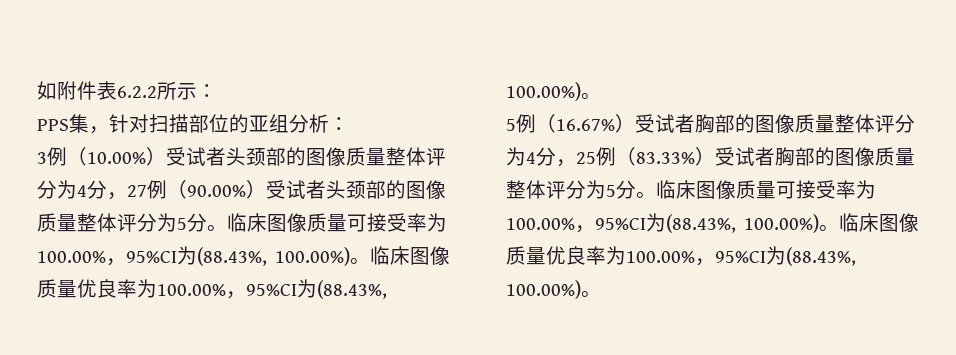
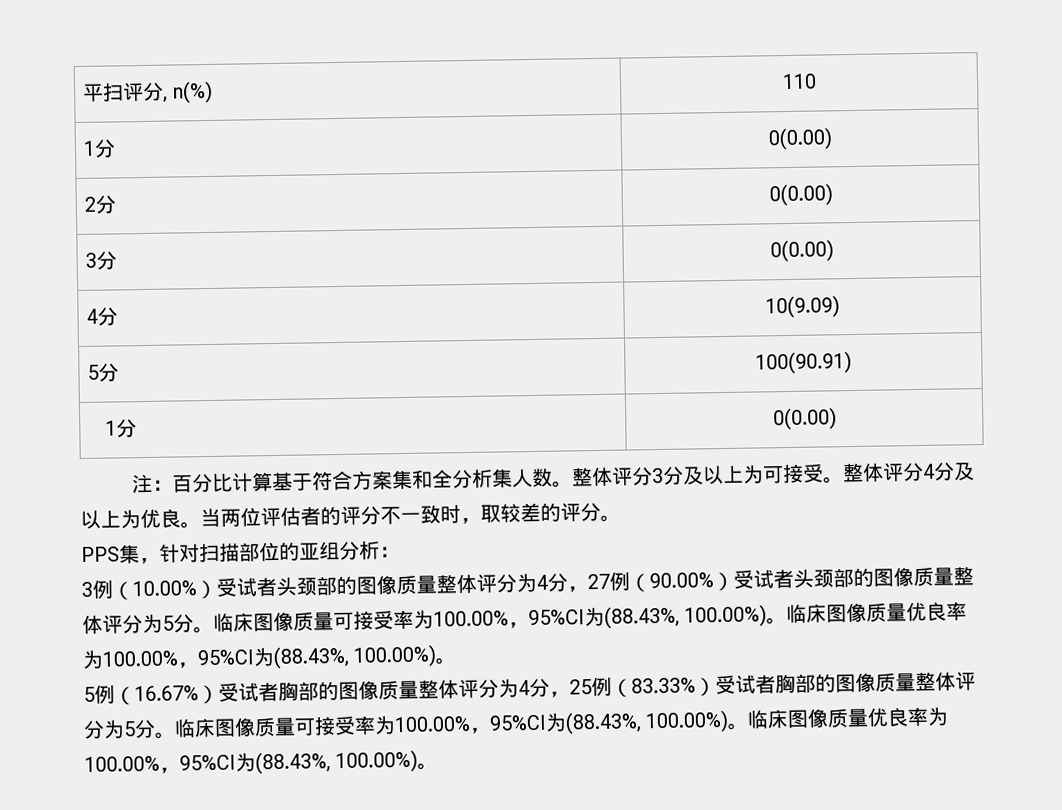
- 如附件表6.2.2所示：
+ 平扫评分, n(%) | 110
+ 1分 | 0(0.00)
+ 2分 | 0(0.00)
+ 3分 | 0(0.00)
+ 4分 | 10(9.09)
+ 5分 | 100(90.91)
+ 1分 | 0(0.00)
+ 注：百分比计算基于符合方案集和全分析集人数。整体评分3分及以上为可接受。整体评分4分及以上为优良。当两位评估者的评分不一致时，取较差的评分。

